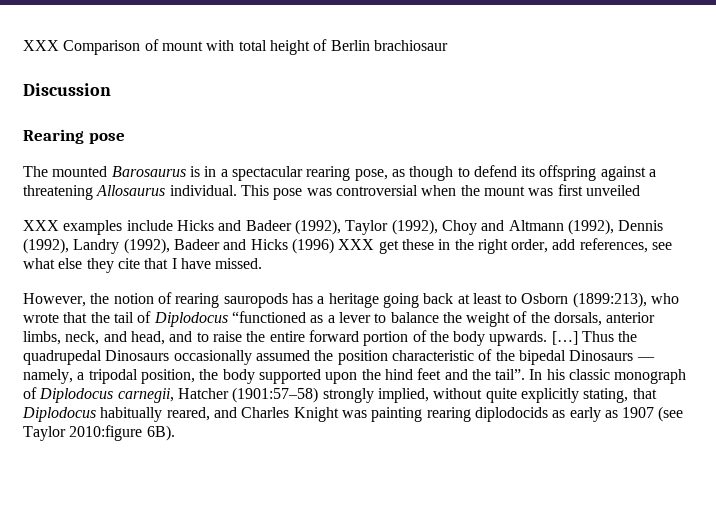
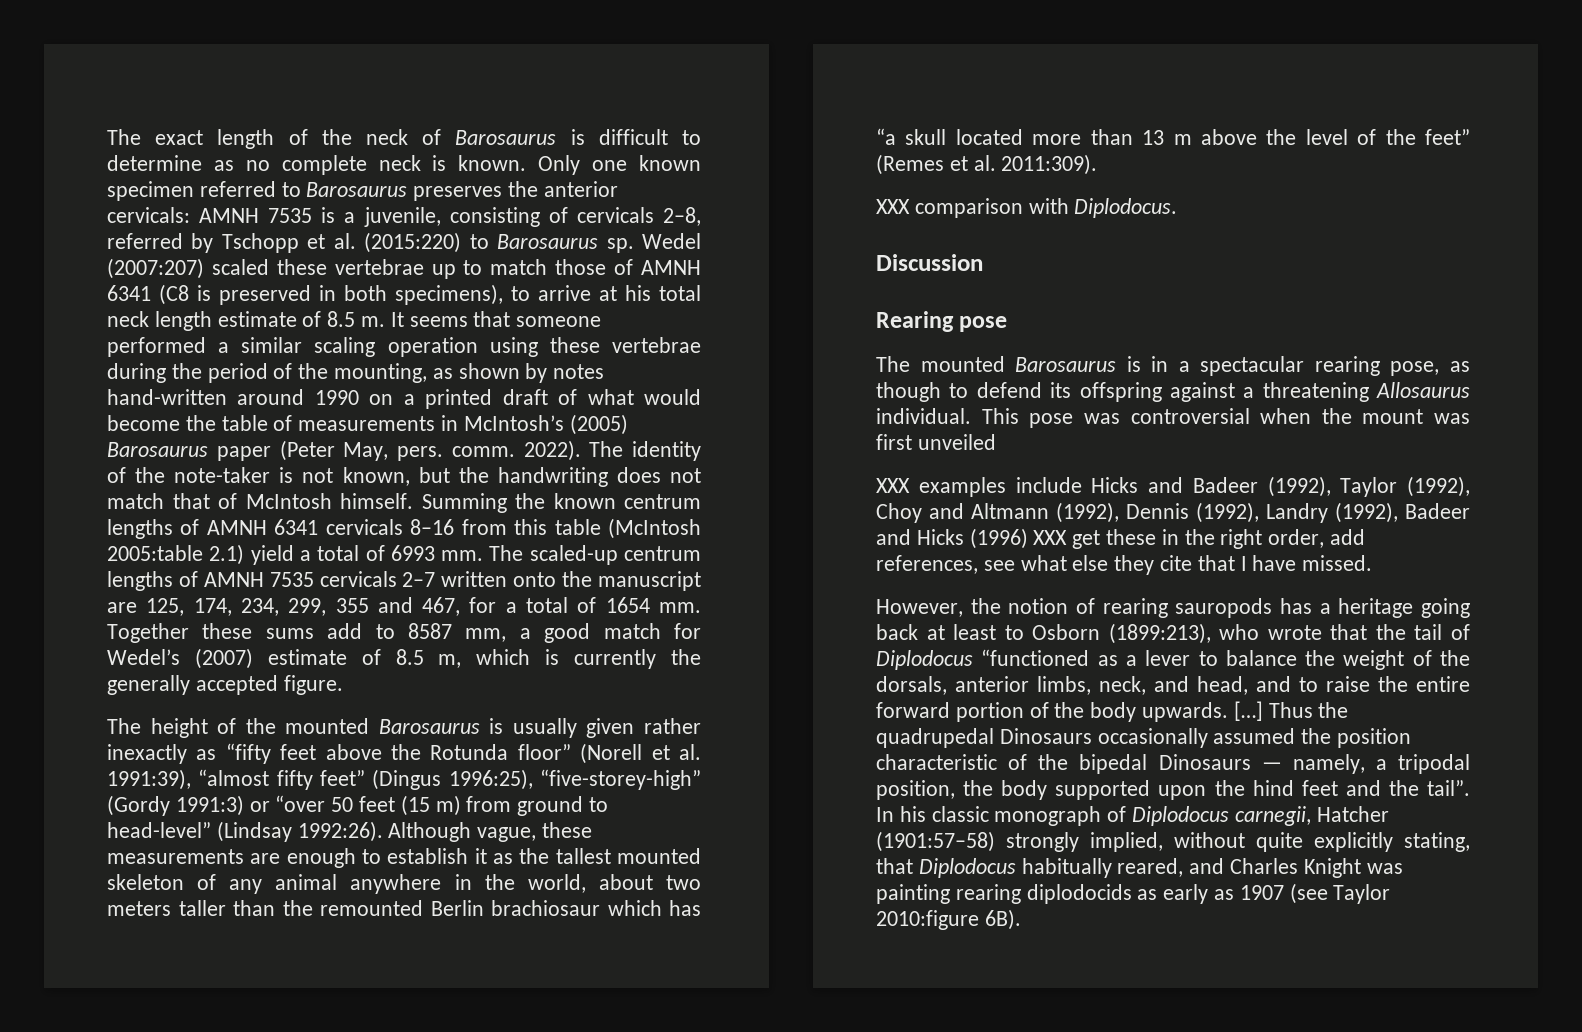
- XXX Comparison of mount with total height of Berlin brachiosaur
+ The exact length of the neck of Barosaurus is difficult to determine as no complete neck is known. Only one known specimen referred to Barosaurus preserves the anterior cervicals: AMNH 7535 is a juvenile, consisting of cervicals 2–8, referred by Tschopp et al. (2015:220) to Barosaurus sp. Wedel (2007:207) scaled these vertebrae up to match those of AMNH 6341 (C8 is preserved in both specimens), to arrive at his total neck length estimate of 8.5 m. It seems that someone performed a similar scaling operation using these vertebrae during the period of the mounting, as shown by notes hand-written around 1990 on a printed draft of what would become the table of measurements in McIntosh’s (2005) Barosaurus paper (Peter May, pers. comm. 2022). The identity of the note-taker is not known, but the handwriting does not match that of McIntosh himself. Summing the known centrum lengths of AMNH 6341 cervicals 8–16 from this table (McIntosh 2005:table 2.1) yield a total of 6993 mm. The scaled-up centrum lengths of AMNH 7535 cervicals 2–7 written onto the manuscript are 125, 174, 234, 299, 355 and 467, for a total of 1654 mm. Together these sums add to 8587 mm, a good match for Wedel’s (2007) estimate of 8.5 m, which is currently the generally accepted figure.
+ The height of the mounted Barosaurus is usually given rather inexactly as “fifty feet above the Rotunda floor” (Norell et al. 1991:39), “almost fifty feet” (Dingus 1996:25), “five-storey-high” (Gordy 1991:3) or “over 50 feet (15 m) from ground to head-level” (Lindsay 1992:26). Although vague, these measurements are enough to establish it as the tallest mounted skeleton of any animal anywhere in the world, about two meters taller than the remounted Berlin brachiosaur which has “a skull located more than 13 m above the level of the feet” (Remes et al. 2011:309).
+ XXX comparison with Diplodocus.

